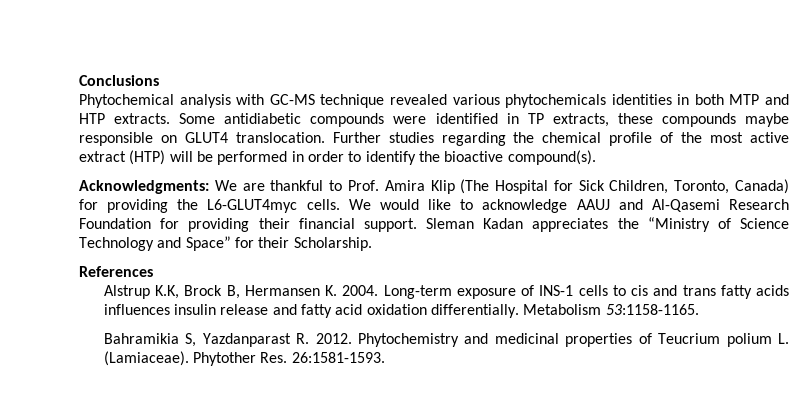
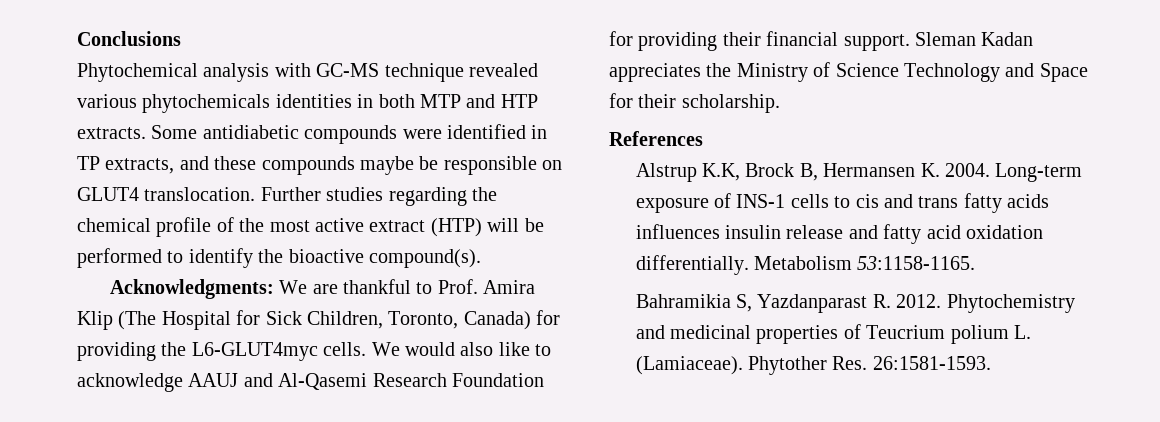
- Some antidiabetic compounds were identified in TP extracts, these compounds maybe responsible on GLUT4 translocation.
+ Some antidiabetic compounds were identified in TP extracts, and these compounds maybe be responsible on GLUT4 translocation.
- Further studies regarding the chemical profile of the most active extract (HTP) will be performed in order to identify the bioactive compound(s).
+ Further studies regarding the chemical profile of the most active extract (HTP) will be performed to identify the bioactive compound(s).
- We would like to acknowledge AAUJ and Al-Qasemi Research Foundation for providing their financial support.
+ We would also like to acknowledge AAUJ and Al-Qasemi Research Foundation for providing their financial support.
- Sleman Kadan appreciates the “Ministry of Science Technology and Space” for their Scholarship.
+ Sleman Kadan appreciates the Ministry of Science Technology and Space for their scholarship.

